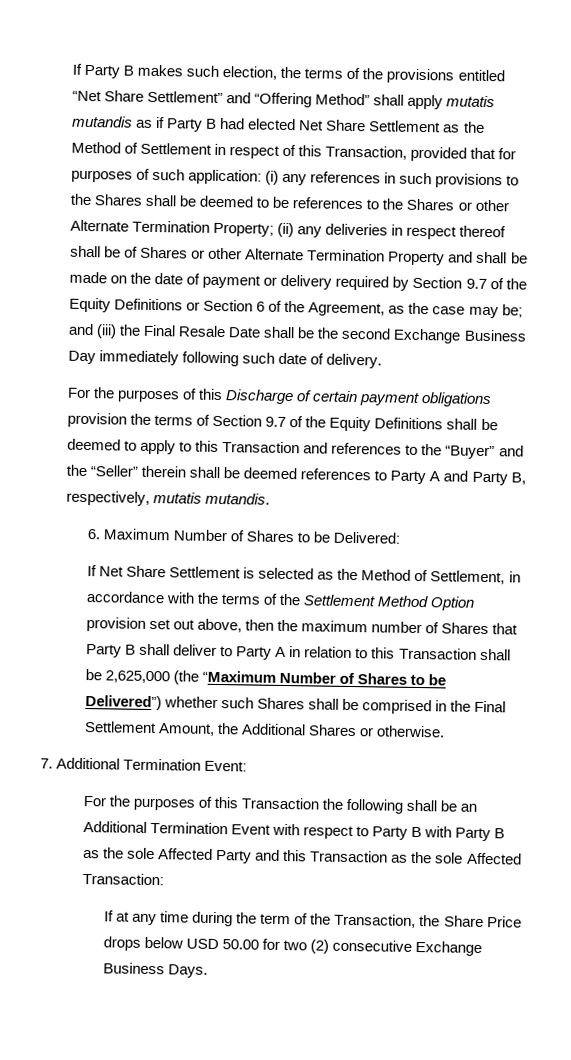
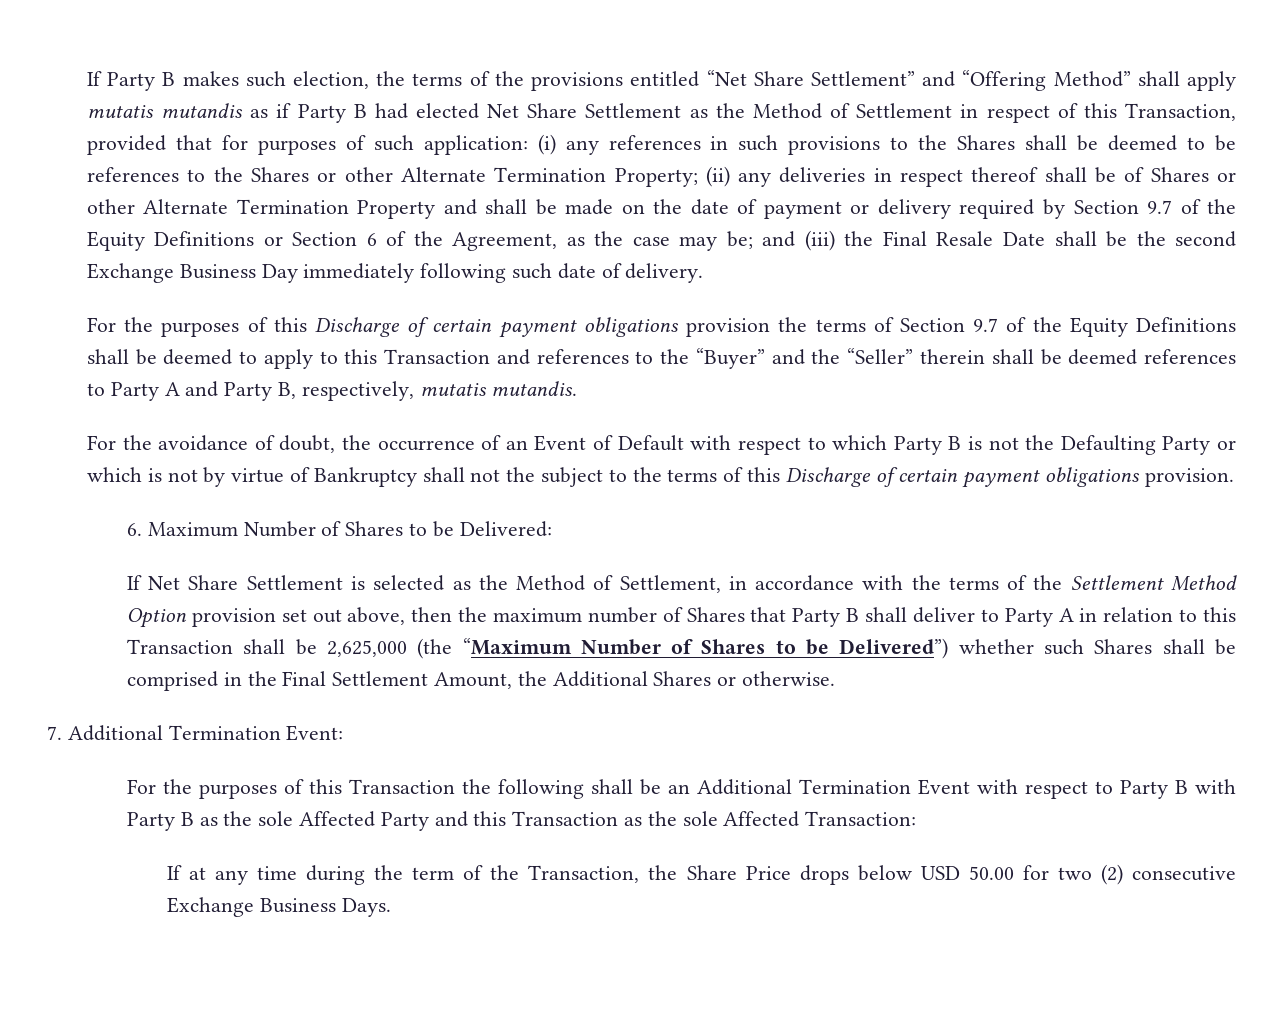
+ For the avoidance of doubt, the occurrence of an Event of Default with respect to which Party B is not the Defaulting Party or which is not by virtue of Bankruptcy shall not the subject to the terms of this Discharge of certain payment obligations provision.

